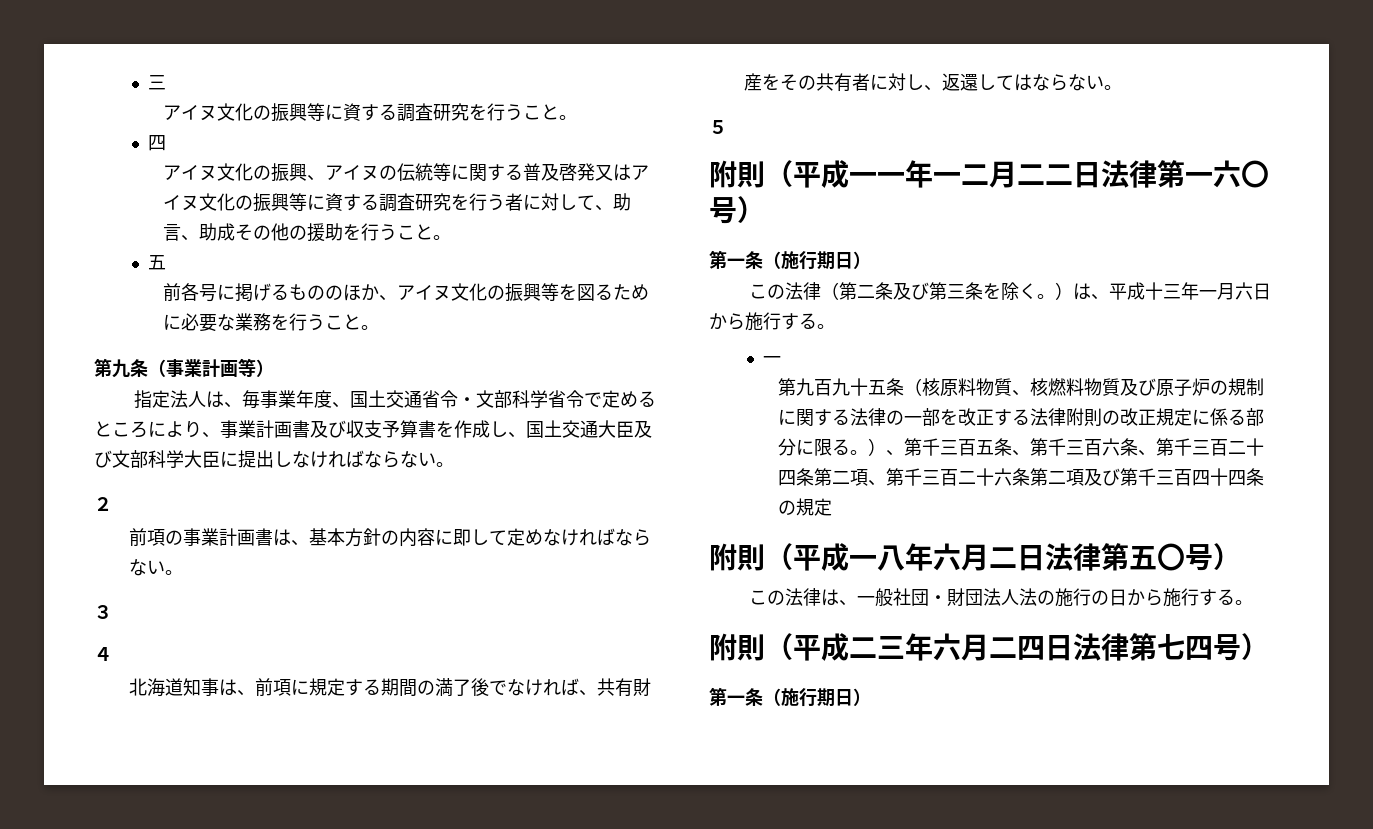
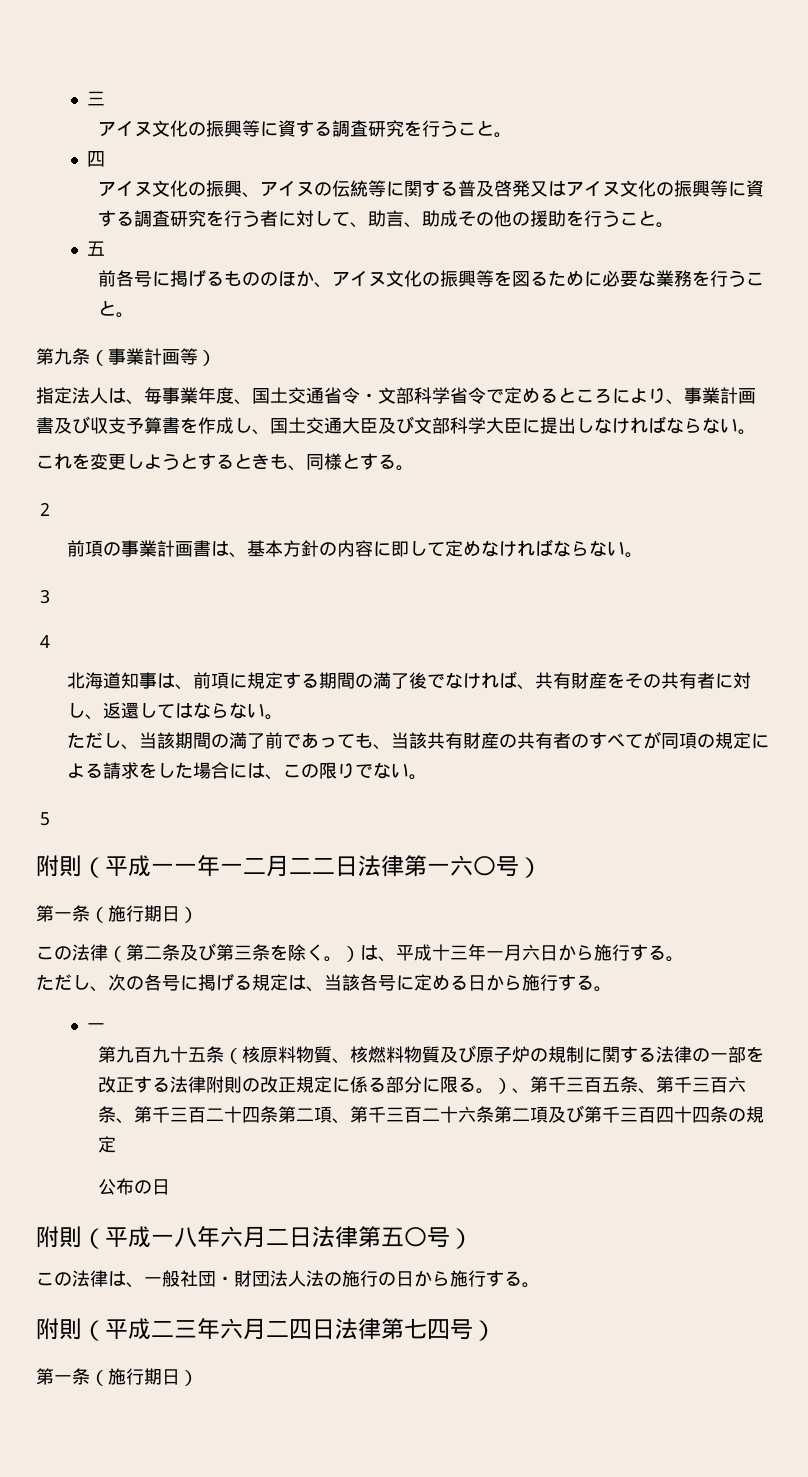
+ これを変更しようとするときも、同様とする。
+ ただし、当該期間の満了前であっても、当該共有財産の共有者のすべてが同項の規定による請求をした場合には、この限りでない。
+ ただし、次の各号に掲げる規定は、当該各号に定める日から施行する。
+ 公布の日

